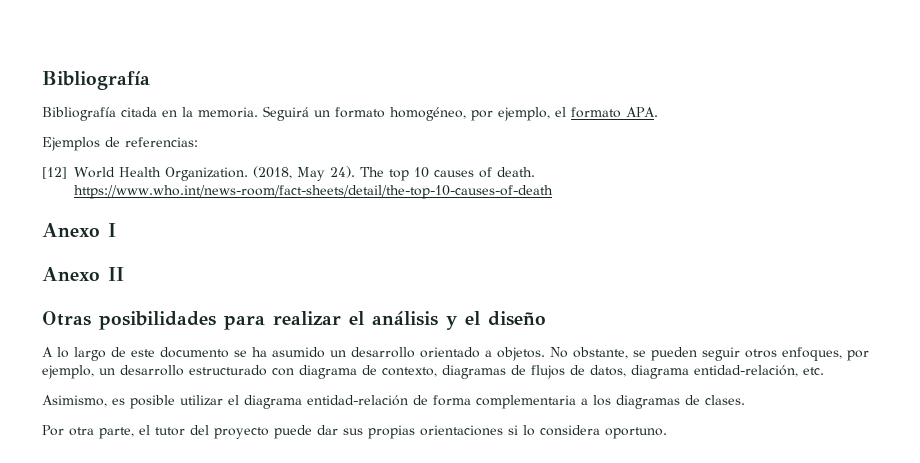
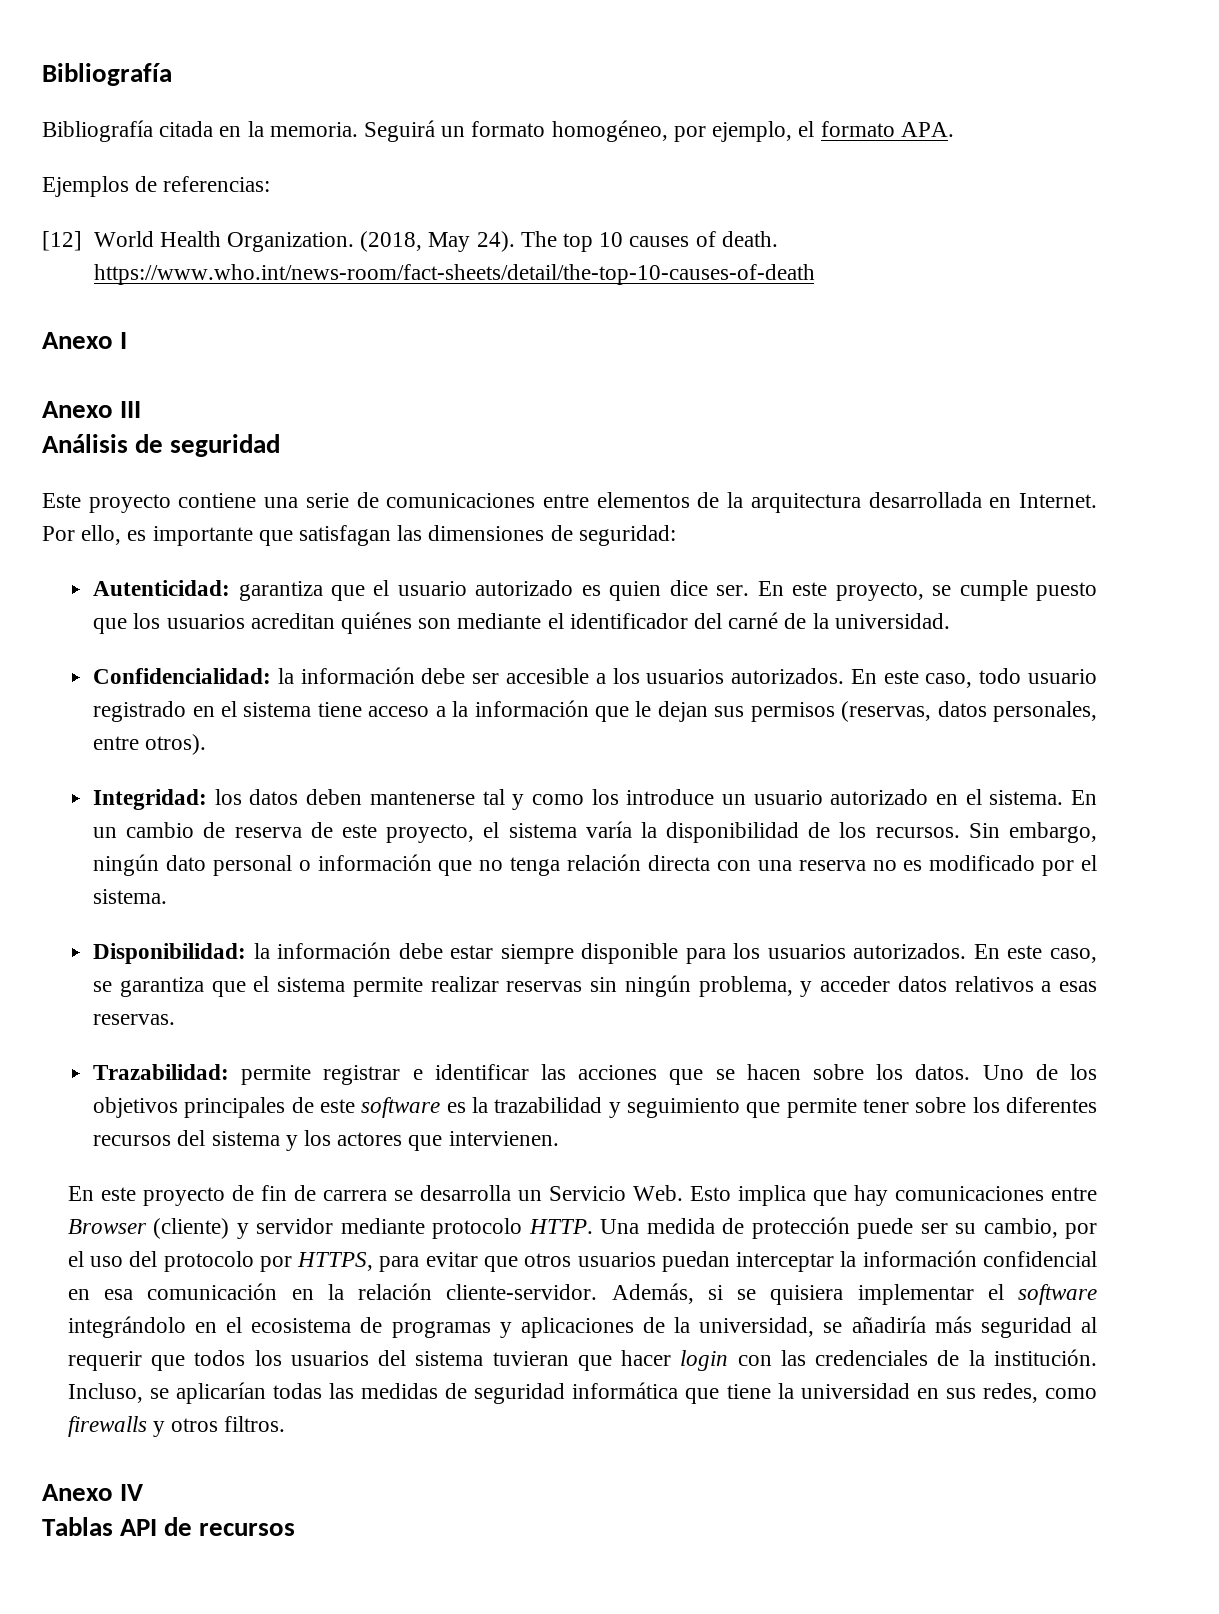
- Anexo II
- Otras posibilidades para realizar el análisis y el diseño
- A lo largo de este documento se ha asumido un desarrollo orientado a objetos. No obstante, se pueden seguir otros enfoques, por ejemplo, un desarrollo estructurado con diagrama de contexto, diagramas de flujos de datos, diagrama entidad-relación, etc.
- Asimismo, es posible utilizar el diagrama entidad-relación de forma complementaria a los diagramas de clases.
- Por otra parte, el tutor del proyecto puede dar sus propias orientaciones si lo considera oportuno.
+ Anexo III
+ Análisis de seguridad
+ Este proyecto contiene una serie de comunicaciones entre elementos de la arquitectura desarrollada en Internet. Por ello, es importante que satisfagan las dimensiones de seguridad:
+ Autenticidad: garantiza que el usuario autorizado es quien dice ser. En este proyecto, se cumple puesto que los usuarios acreditan quiénes son mediante el identificador del carné de la universidad.
+ Confidencialidad: la información debe ser accesible a los usuarios autorizados. En este caso, todo usuario registrado en el sistema tiene acceso a la información que le dejan sus permisos (reservas, datos personales, entre otros).
+ Integridad: los datos deben mantenerse tal y como los introduce un usuario autorizado en el sistema. En un cambio de reserva de este proyecto, el sistema varía la disponibilidad de los recursos. Sin embargo, ningún dato personal o información que no tenga relación directa con una reserva no es modificado por el sistema.
+ Disponibilidad: la información debe estar siempre disponible para los usuarios autorizados. En este caso, se garantiza que el sistema permite realizar reservas sin ningún problema, y acceder datos relativos a esas reservas.
+ Trazabilidad: permite registrar e identificar las acciones que se hacen sobre los datos. Uno de los objetivos principales de este software es la trazabilidad y seguimiento que permite tener sobre los diferentes recursos del sistema y los actores que intervienen.
+ En este proyecto de fin de carrera se desarrolla un Servicio Web. Esto implica que hay comunicaciones entre Browser (cliente) y servidor mediante protocolo HTTP. Una medida de protección puede ser su cambio, por el uso del protocolo por HTTPS, para evitar que otros usuarios puedan interceptar la información confidencial en esa comunicación en la relación cliente-servidor. Además, si se quisiera implementar el software integrándolo en el ecosistema de programas y aplicaciones de la universidad, se añadiría más seguridad al requerir que todos los usuarios del sistema tuvieran que hacer login con las credenciales de la institución. Incluso, se aplicarían todas las medidas de seguridad informática que tiene la universidad en sus redes, como firewalls y otros filtros.
+ Anexo IV
+ Tablas API de recursos

